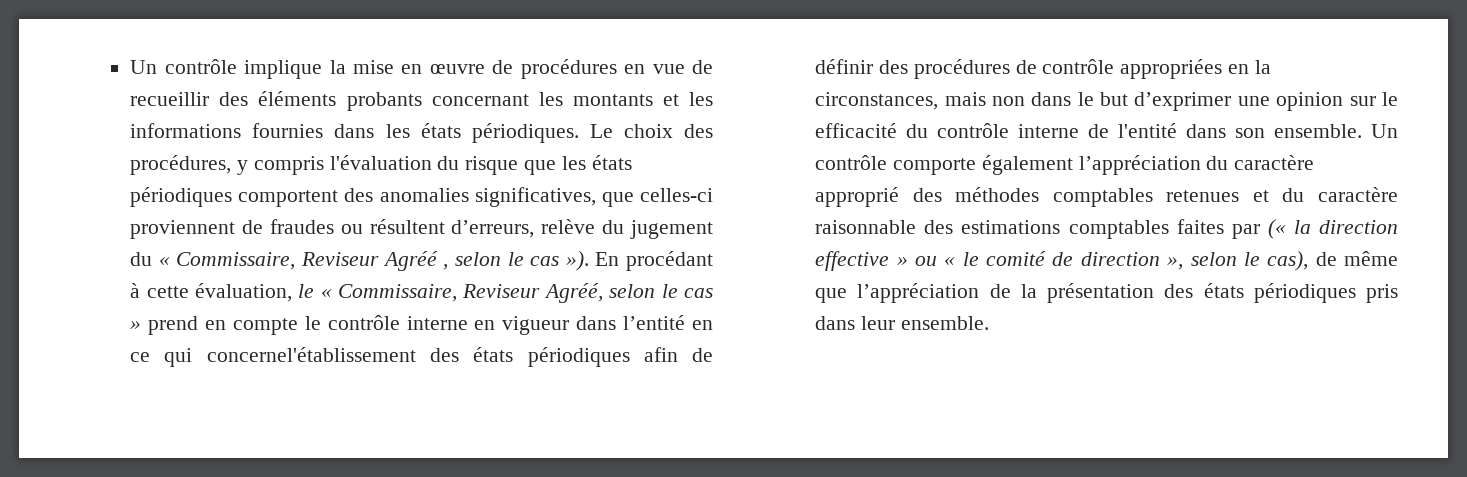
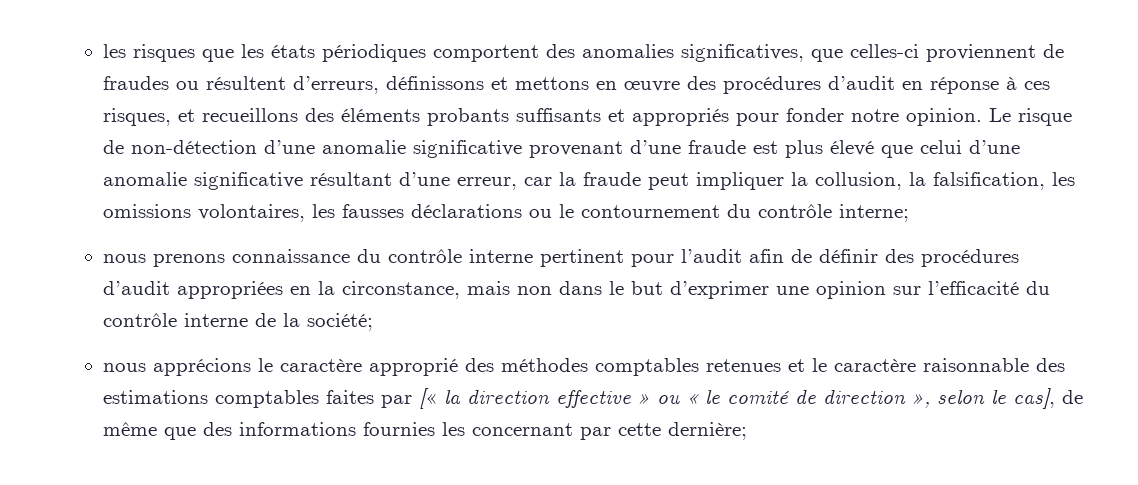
- Un contrôle implique la mise en œuvre de procédures en vue de recueillir des éléments probants concernant les montants et les informations fournies dans les états périodiques. Le choix des procédures, y compris l'évaluation du risque que les états périodiques comportent des anomalies significatives, que celles-ci proviennent de fraudes ou résultent d’erreurs, relève du jugement du « Commissaire, Reviseur Agréé , selon le cas »). En procédant à cette évaluation, le « Commissaire, Reviseur Agréé, selon le cas » prend en compte le contrôle interne en vigueur dans l’entité en ce qui concernel'établissement des états périodiques afin de définir des procédures de contrôle appropriées en la circonstances, mais non dans le but d’exprimer une opinion sur le efficacité du contrôle interne de l'entité dans son ensemble. Un contrôle comporte également l’appréciation du caractère approprié des méthodes comptables retenues et du caractère raisonnable des estimations comptables faites par (« la direction effective » ou « le comité de direction », selon le cas), de même que l’appréciation de la présentation des états périodiques pris dans leur ensemble.
+ les risques que les états périodiques comportent des anomalies significatives, que celles-ci proviennent de fraudes ou résultent d’erreurs, définissons et mettons en œuvre des procédures d’audit en réponse à ces risques, et recueillons des éléments probants suffisants et appropriés pour fonder notre opinion. Le risque de non-détection d’une anomalie significative provenant d’une fraude est plus élevé que celui d’une anomalie significative résultant d’une erreur, car la fraude peut impliquer la collusion, la falsification, les omissions volontaires, les fausses déclarations ou le contournement du contrôle interne;
+ nous prenons connaissance du contrôle interne pertinent pour l’audit afin de définir des procédures d’audit appropriées en la circonstance, mais non dans le but d’exprimer une opinion sur l’efficacité du contrôle interne de la société;
+ nous apprécions le caractère approprié des méthodes comptables retenues et le caractère raisonnable des estimations comptables faites par [« la direction effective » ou « le comité de direction », selon le cas], de même que des informations fournies les concernant par cette dernière;

